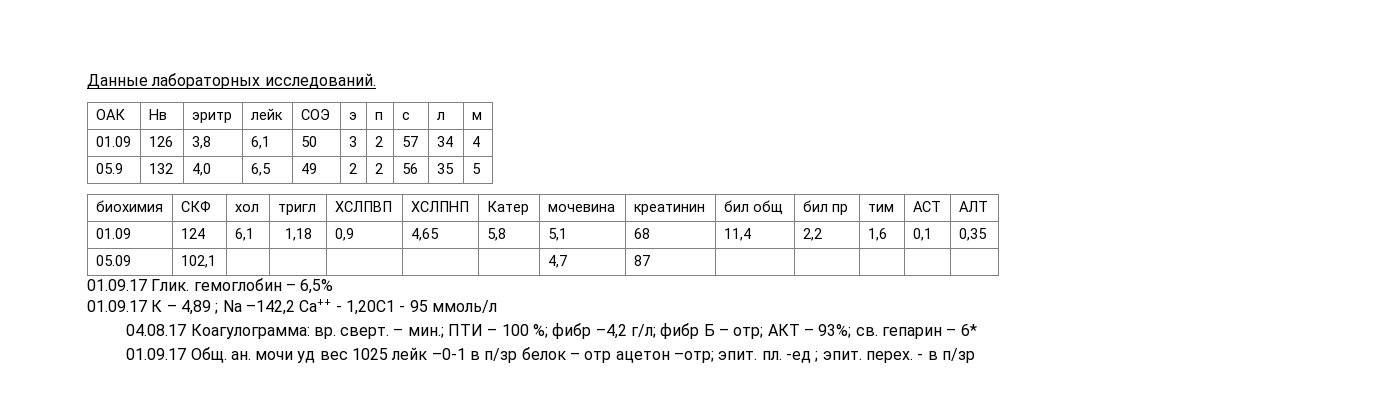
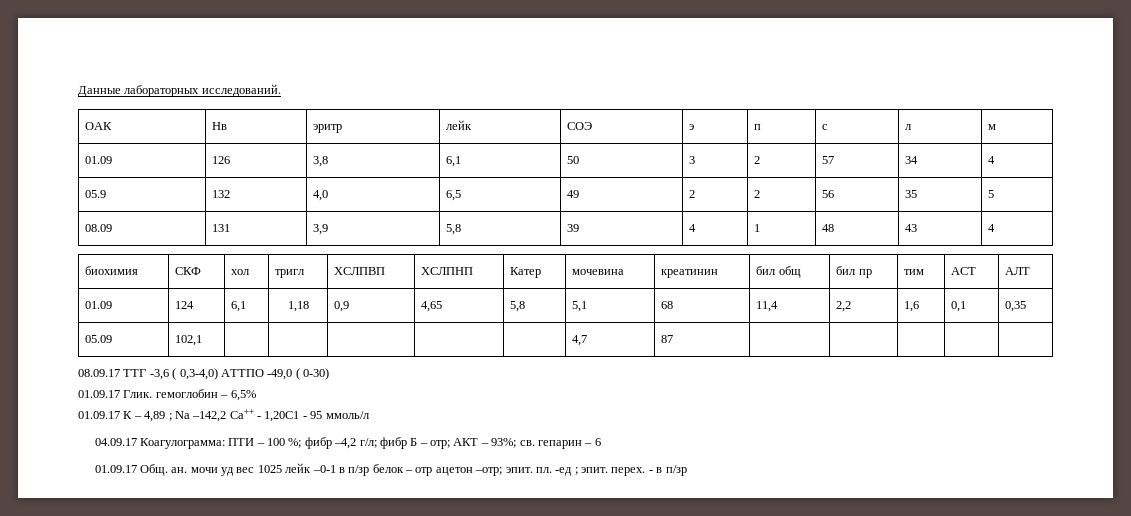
+ 08.09 | 131 | 3,9 | 5,8 | 39 | 4 | 1 | 48 | 43 | 4
+ 08.09.17 ТТГ -3,6 ( 0,3-4,0) АТТПО -49,0 ( 0-30)
- 04.08.17 Коагулограмма: вр. сверт. – мин.; ПТИ – 100 %; фибр –4,2 г/л; фибр Б – отр; АКТ – 93%; св. гепарин – 6*
+ 04.09.17 Коагулограмма: ПТИ – 100 %; фибр –4,2 г/л; фибр Б – отр; АКТ – 93%; св. гепарин – 6

